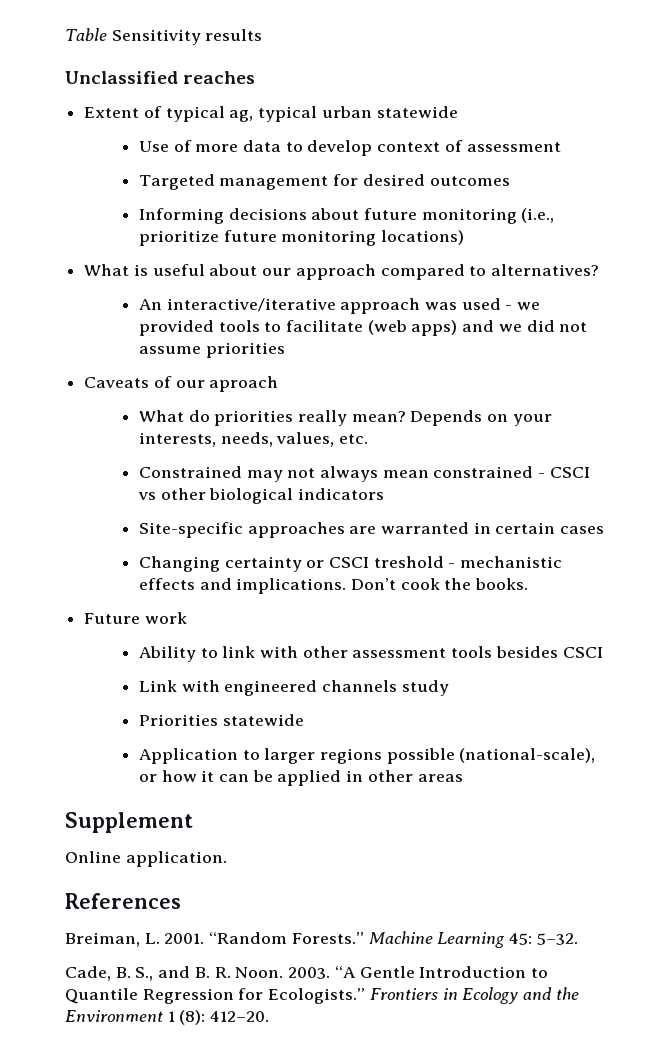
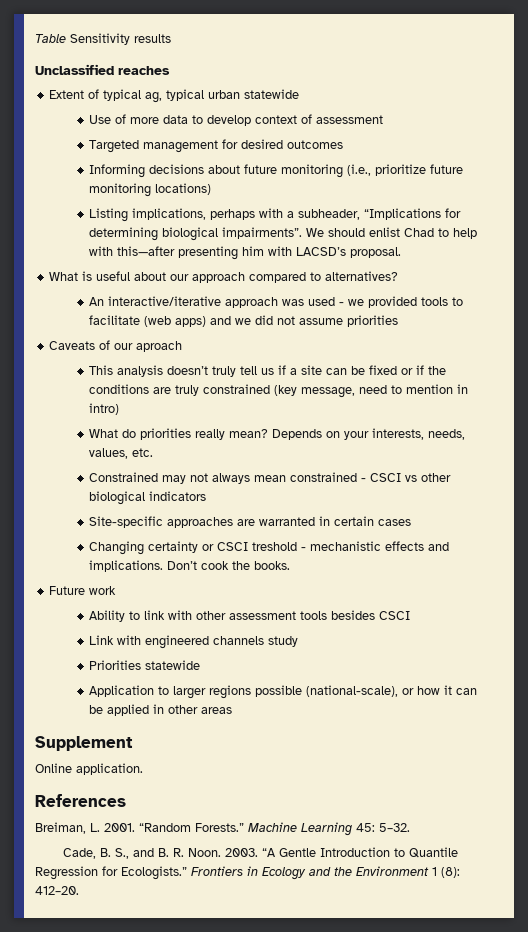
+ Listing implications, perhaps with a subheader, “Implications for determining biological impairments”. We should enlist Chad to help with this—after presenting him with LACSD’s proposal.
+ This analysis doesn’t truly tell us if a site can be fixed or if the conditions are truly constrained (key message, need to mention in intro)

